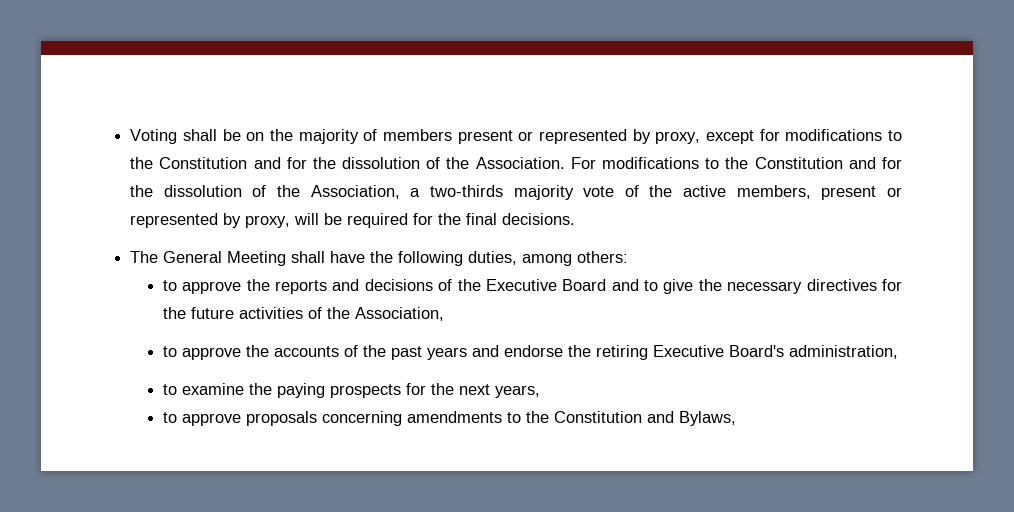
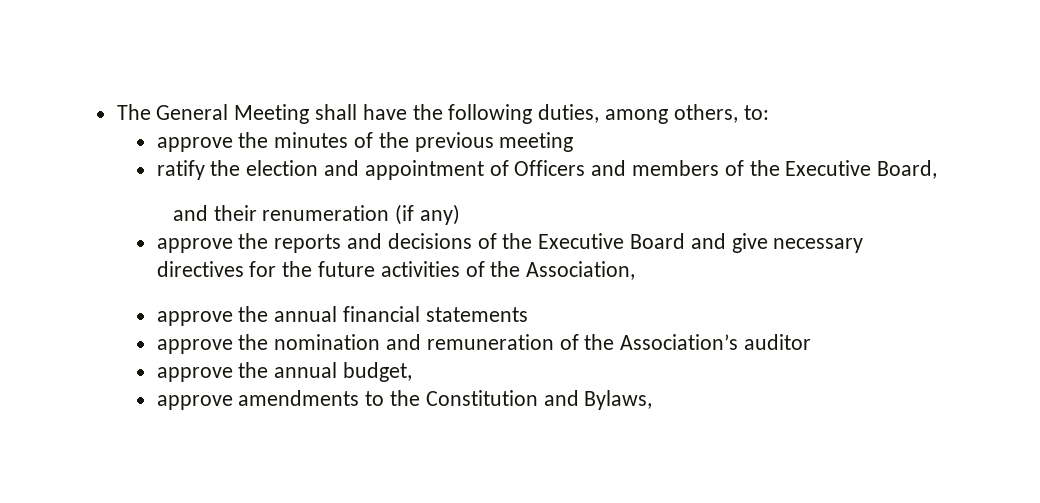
- Voting shall be on the majority of members present or represented by proxy, except for modifications to the Constitution and for the dissolution of the Association. For modifications to the Constitution and for the dissolution of the Association, a two-thirds majority vote of the active members, present or represented by proxy, will be required for the final decisions.
- The General Meeting shall have the following duties, among others:
- to approve the reports and decisions of the Executive Board and to give the necessary directives for the future activities of the Association,
+ The General Meeting shall have the following duties, among others, to:
+ approve the minutes of the previous meeting
+ ratify the election and appointment of Officers and members of the Executive Board,
+ and their renumeration (if any)
+ approve the reports and decisions of the Executive Board and give necessary directives for the future activities of the Association,
- to approve the accounts of the past years and endorse the retiring Executive Board's administration,
- to examine the paying prospects for the next years,
- to approve proposals concerning amendments to the Constitution and Bylaws,
+ approve the annual financial statements
+ approve the nomination and remuneration of the Association’s auditor
+ approve the annual budget,
+ approve amendments to the Constitution and Bylaws,

